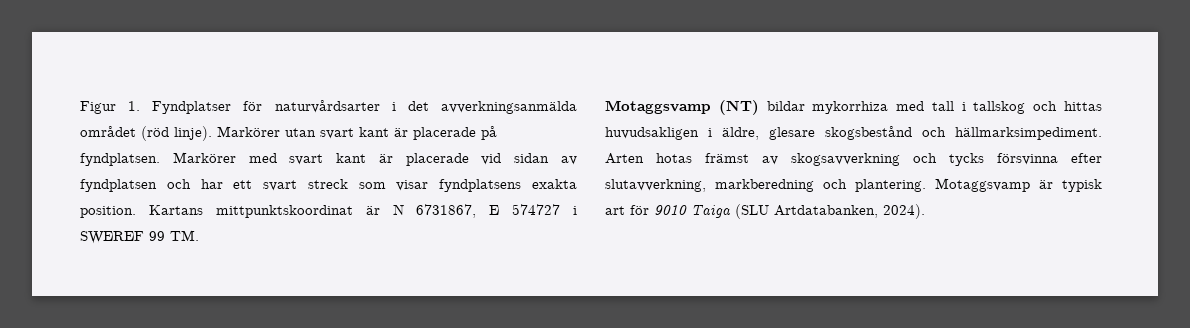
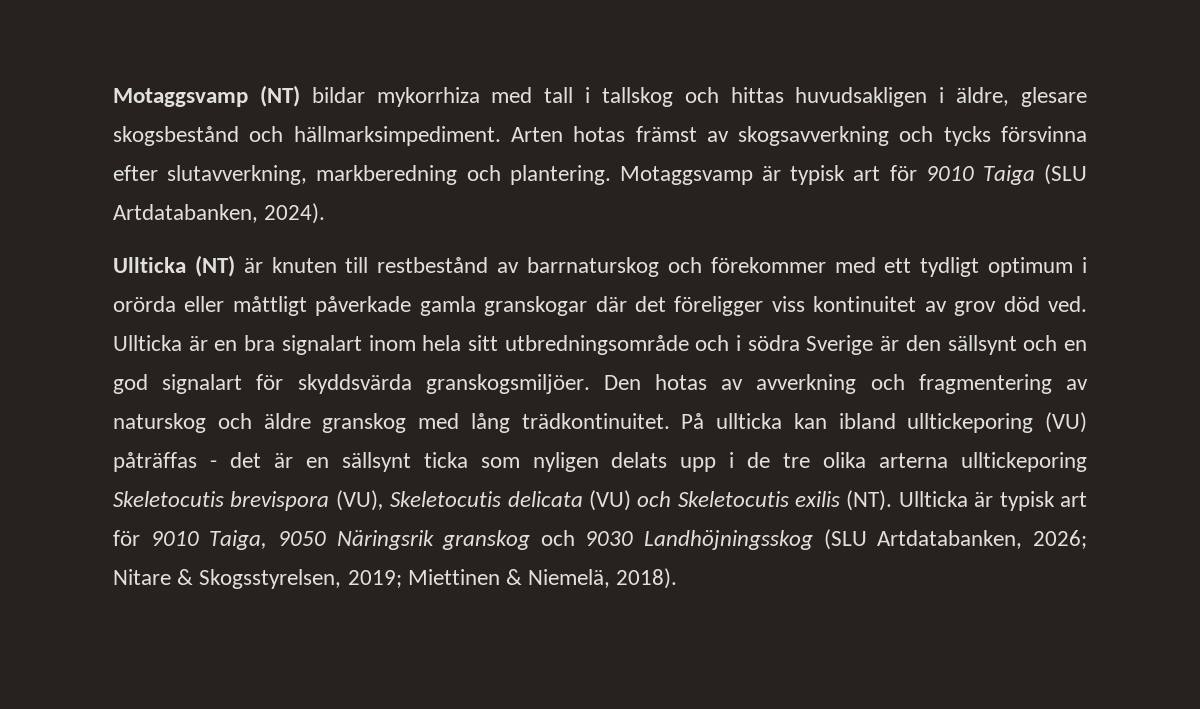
- Figur 1. Fyndplatser för naturvårdsarter i det avverkningsanmälda området (röd linje). Markörer utan svart kant är placerade på fyndplatsen. Markörer med svart kant är placerade vid sidan av fyndplatsen och har ett svart streck som visar fyndplatsens exakta position. Kartans mittpunktskoordinat är N 6731867, E 574727 i SWEREF 99 TM.
+ Ullticka (NT) är knuten till restbestånd av barrnaturskog och förekommer med ett tydligt optimum i orörda eller måttligt påverkade gamla granskogar där det föreligger viss kontinuitet av grov död ved. Ullticka är en bra signalart inom hela sitt utbredningsområde och i södra Sverige är den sällsynt och en god signalart för skyddsvärda granskogsmiljöer. Den hotas av avverkning och fragmentering av naturskog och äldre granskog med lång trädkontinuitet. På ullticka kan ibland ulltickeporing (VU) påträffas - det är en sällsynt ticka som nyligen delats upp i de tre olika arterna ulltickeporing Skeletocutis brevispora (VU), Skeletocutis delicata (VU) och Skeletocutis exilis (NT). Ullticka är typisk art för 9010 Taiga, 9050 Näringsrik granskog och 9030 Landhöjningsskog (SLU Artdatabanken, 2026; Nitare & Skogsstyrelsen, 2019; Miettinen & Niemelä, 2018).

